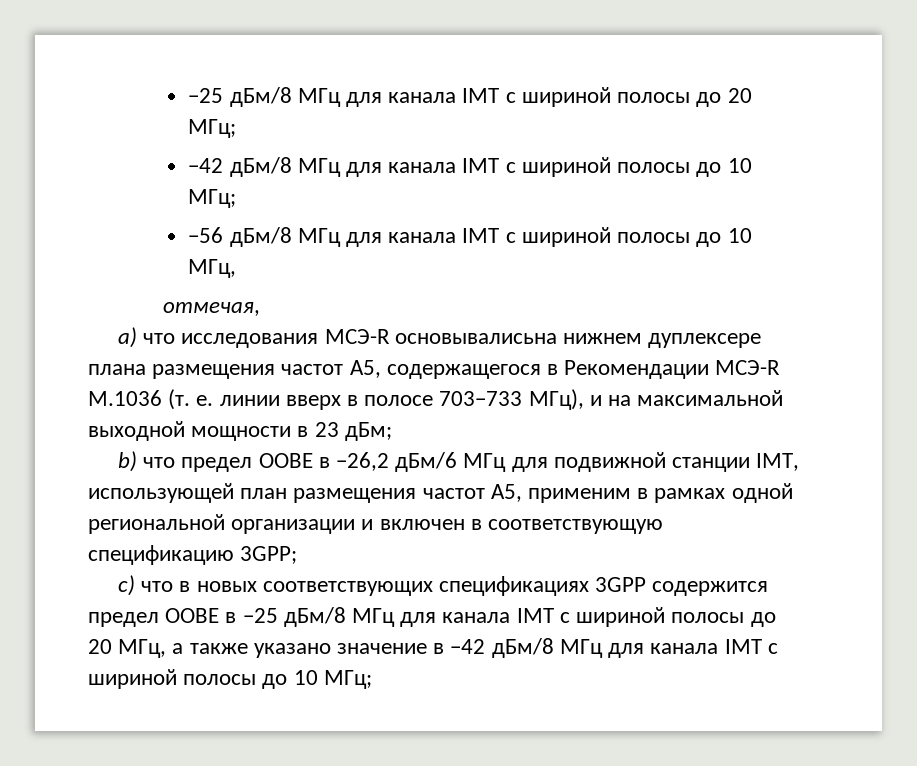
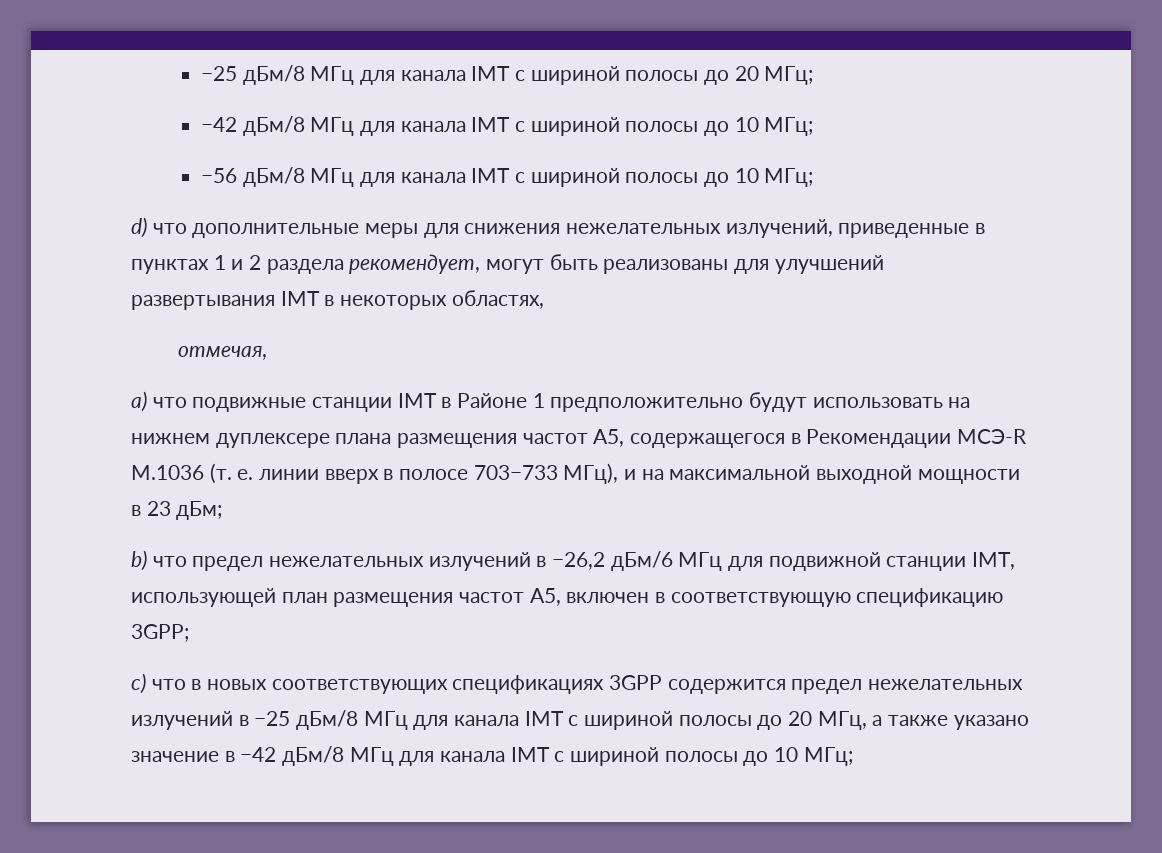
- −56 дБм/8 МГц для канала IMT с шириной полосы до 10 МГц,
+ −56 дБм/8 МГц для канала IMT с шириной полосы до 10 МГц;
+ d) что дополнительные меры для снижения нежелательных излучений, приведенные в пунктах 1 и 2 раздела рекомендует, могут быть реализованы для улучшений развертывания IMT в некоторых областях,
  отмечая,
- a) что исследования МСЭ-R основывалисьна нижнем дуплексере плана размещения частот A5, содержащегося в Рекомендации МСЭ-R M.1036 (т. e. линии вверх в полосе 703−733 МГц), и на максимальной выходной мощности в 23 дБм;
+ a) что подвижные станции IMT в Районе 1 предположительно будут использовать на нижнем дуплексере плана размещения частот A5, содержащегося в Рекомендации МСЭ-R M.1036 (т. e. линии вверх в полосе 703−733 МГц), и на максимальной выходной мощности в 23 дБм;
- b) что предел OOBE в −26,2 дБм/6 МГц для подвижной станции IMT, использующей план размещения частот A5, применим в рамках одной региональной организации и включен в соответствующую спецификацию 3GPP;
+ b) что предел нежелательных излучений в −26,2 дБм/6 МГц для подвижной станции IMT, использующей план размещения частот A5, включен в соответствующую спецификацию 3GPP;
- c) что в новых соответствующих спецификациях 3GPP содержится предел OOBE в −25 дБм/8 МГц для канала IMT с шириной полосы до 20 МГц, а также указано значение в −42 дБм/8 МГц для канала IMT с шириной полосы до 10 МГц;
+ c) что в новых соответствующих спецификациях 3GPP содержится предел нежелательных излучений в −25 дБм/8 МГц для канала IMT с шириной полосы до 20 МГц, а также указано значение в −42 дБм/8 МГц для канала IMT с шириной полосы до 10 МГц;

